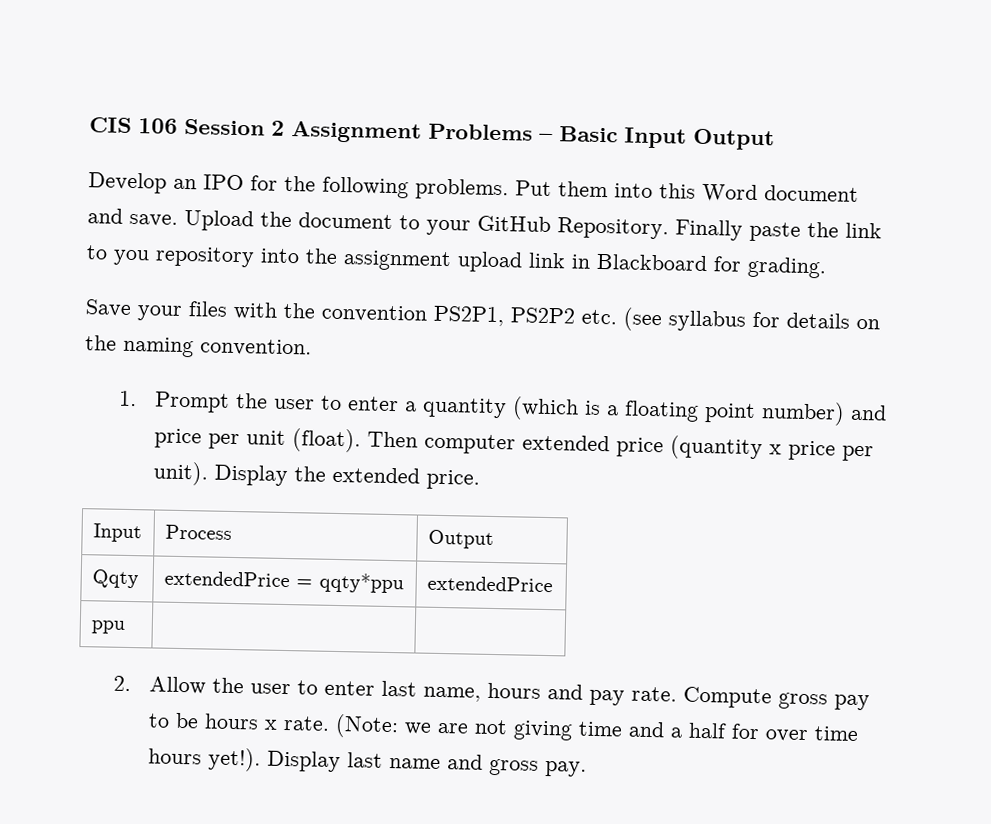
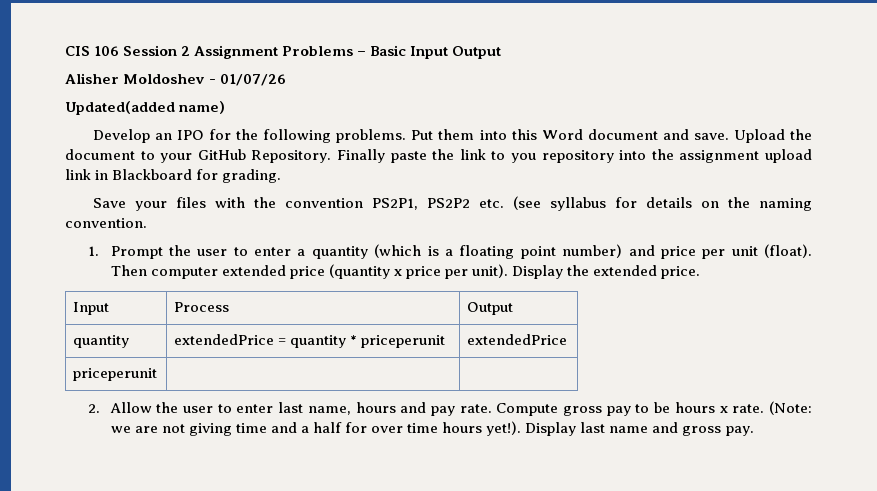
+ Alisher Moldoshev - 01/07/26
+ Updated(added name)
- Qqty | extendedPrice = qqty*ppu | extendedPrice
+ quantity | extendedPrice = quantity * priceperunit | extendedPrice
- ppu | |
+ priceperunit | |

